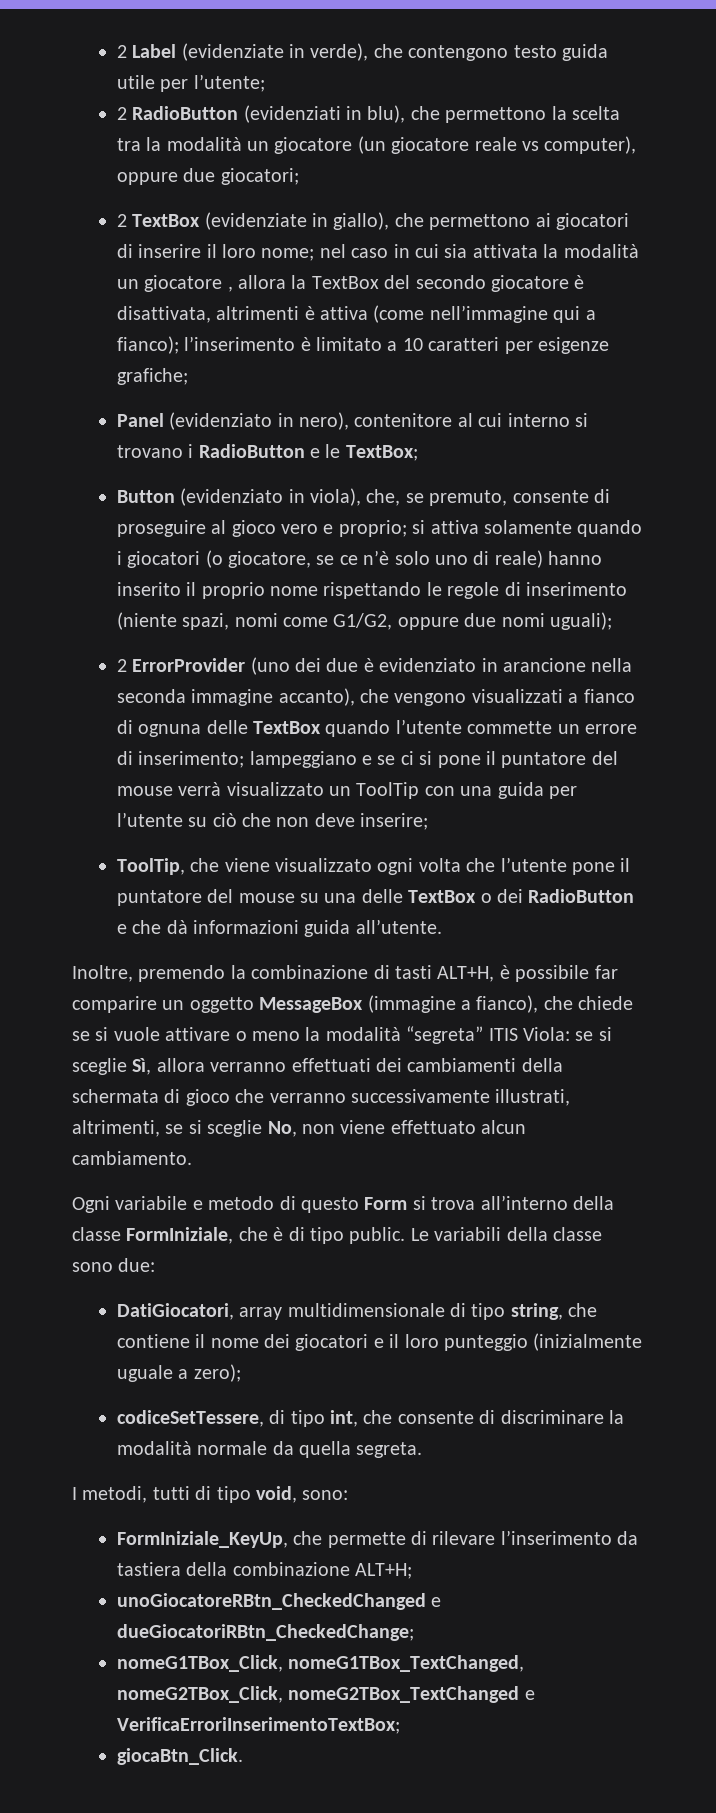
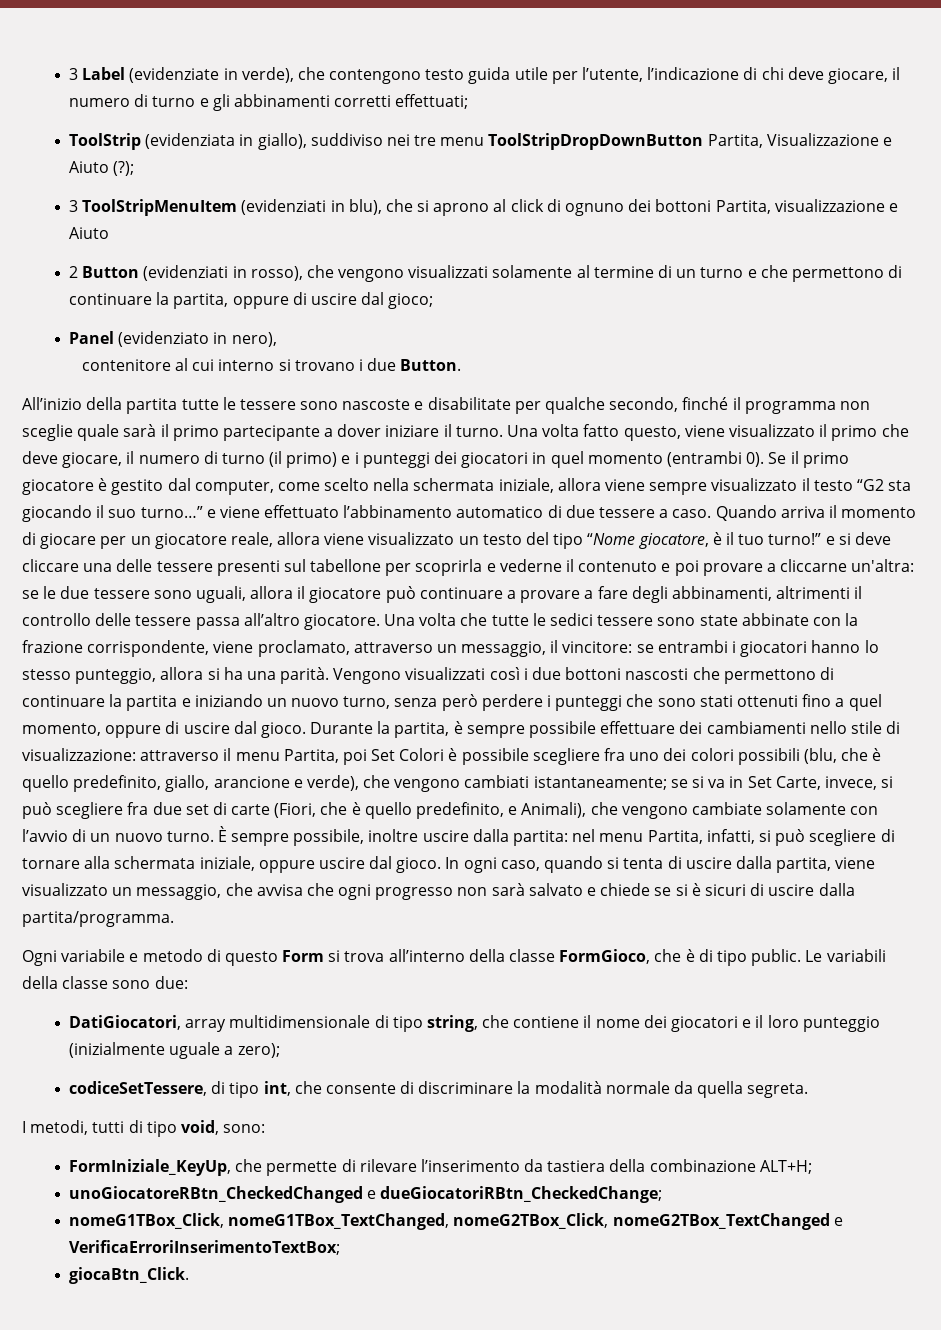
- 2 Label (evidenziate in verde), che contengono testo guida utile per l’utente;
- 2 RadioButton (evidenziati in blu), che permettono la scelta tra la modalità un giocatore (un giocatore reale vs computer), oppure due giocatori;
- 2 TextBox (evidenziate in giallo), che permettono ai giocatori di inserire il loro nome; nel caso in cui sia attivata la modalità un giocatore , allora la TextBox del secondo giocatore è disattivata, altrimenti è attiva (come nell’immagine qui a fianco); l’inserimento è limitato a 10 caratteri per esigenze grafiche;
+ 3 Label (evidenziate in verde), che contengono testo guida utile per l’utente, l’indicazione di chi deve giocare, il numero di turno e gli abbinamenti corretti effettuati;
+ ToolStrip (evidenziata in giallo), suddiviso nei tre menu ToolStripDropDownButton Partita, Visualizzazione e Aiuto (?);
+ 3 ToolStripMenuItem (evidenziati in blu), che si aprono al click di ognuno dei bottoni Partita, visualizzazione e Aiuto
+ 2 Button (evidenziati in rosso), che vengono visualizzati solamente al termine di un turno e che permettono di continuare la partita, oppure di uscire dal gioco;
- Panel (evidenziato in nero), contenitore al cui interno si trovano i RadioButton e le TextBox;
- Button (evidenziato in viola), che, se premuto, consente di proseguire al gioco vero e proprio; si attiva solamente quando i giocatori (o giocatore, se ce n’è solo uno di reale) hanno inserito il proprio nome rispettando le regole di inserimento (niente spazi, nomi come G1/G2, oppure due nomi uguali);
- 2 ErrorProvider (uno dei due è evidenziato in arancione nella seconda immagine accanto), che vengono visualizzati a fianco di ognuna delle TextBox quando l’utente commette un errore di inserimento; lampeggiano e se ci si pone il puntatore del mouse verrà visualizzato un ToolTip con una guida per l’utente su ciò che non deve inserire;
- ToolTip, che viene visualizzato ogni volta che l’utente pone il puntatore del mouse su una delle TextBox o dei RadioButton e che dà informazioni guida all’utente.
- Inoltre, premendo la combinazione di tasti ALT+H, è possibile far comparire un oggetto MessageBox (immagine a fianco), che chiede se si vuole attivare o meno la modalità “segreta” ITIS Viola: se si sceglie Sì, allora verranno effettuati dei cambiamenti della schermata di gioco che verranno successivamente illustrati, altrimenti, se si sceglie No, non viene effettuato alcun cambiamento.
+ Panel (evidenziato in nero),
+ contenitore al cui interno si trovano i due Button.
+ All’inizio della partita tutte le tessere sono nascoste e disabilitate per qualche secondo, finché il programma non sceglie quale sarà il primo partecipante a dover iniziare il turno. Una volta fatto questo, viene visualizzato il primo che deve giocare, il numero di turno (il primo) e i punteggi dei giocatori in quel momento (entrambi 0). Se il primo giocatore è gestito dal computer, come scelto nella schermata iniziale, allora viene sempre visualizzato il testo “G2 sta giocando il suo turno…” e viene effettuato l’abbinamento automatico di due tessere a caso. Quando arriva il momento di giocare per un giocatore reale, allora viene visualizzato un testo del tipo “Nome giocatore, è il tuo turno!” e si deve cliccare una delle tessere presenti sul tabellone per scoprirla e vederne il contenuto e poi provare a cliccarne un'altra: se le due tessere sono uguali, allora il giocatore può continuare a provare a fare degli abbinamenti, altrimenti il controllo delle tessere passa all’altro giocatore. Una volta che tutte le sedici tessere sono state abbinate con la frazione corrispondente, viene proclamato, attraverso un messaggio, il vincitore: se entrambi i giocatori hanno lo stesso punteggio, allora si ha una parità. Vengono visualizzati così i due bottoni nascosti che permettono di continuare la partita e iniziando un nuovo turno, senza però perdere i punteggi che sono stati ottenuti fino a quel momento, oppure di uscire dal gioco. Durante la partita, è sempre possibile effettuare dei cambiamenti nello stile di visualizzazione: attraverso il menu Partita, poi Set Colori è possibile scegliere fra uno dei colori possibili (blu, che è quello predefinito, giallo, arancione e verde), che vengono cambiati istantaneamente; se si va in Set Carte, invece, si può scegliere fra due set di carte (Fiori, che è quello predefinito, e Animali), che vengono cambiate solamente con l’avvio di un nuovo turno. È sempre possibile, inoltre uscire dalla partita: nel menu Partita, infatti, si può scegliere di tornare alla schermata iniziale, oppure uscire dal gioco. In ogni caso, quando si tenta di uscire dalla partita, viene visualizzato un messaggio, che avvisa che ogni progresso non sarà salvato e chiede se si è sicuri di uscire dalla partita/programma.
- Ogni variabile e metodo di questo Form si trova all’interno della classe FormIniziale, che è di tipo public.
+ Ogni variabile e metodo di questo Form si trova all’interno della classe FormGioco, che è di tipo public.

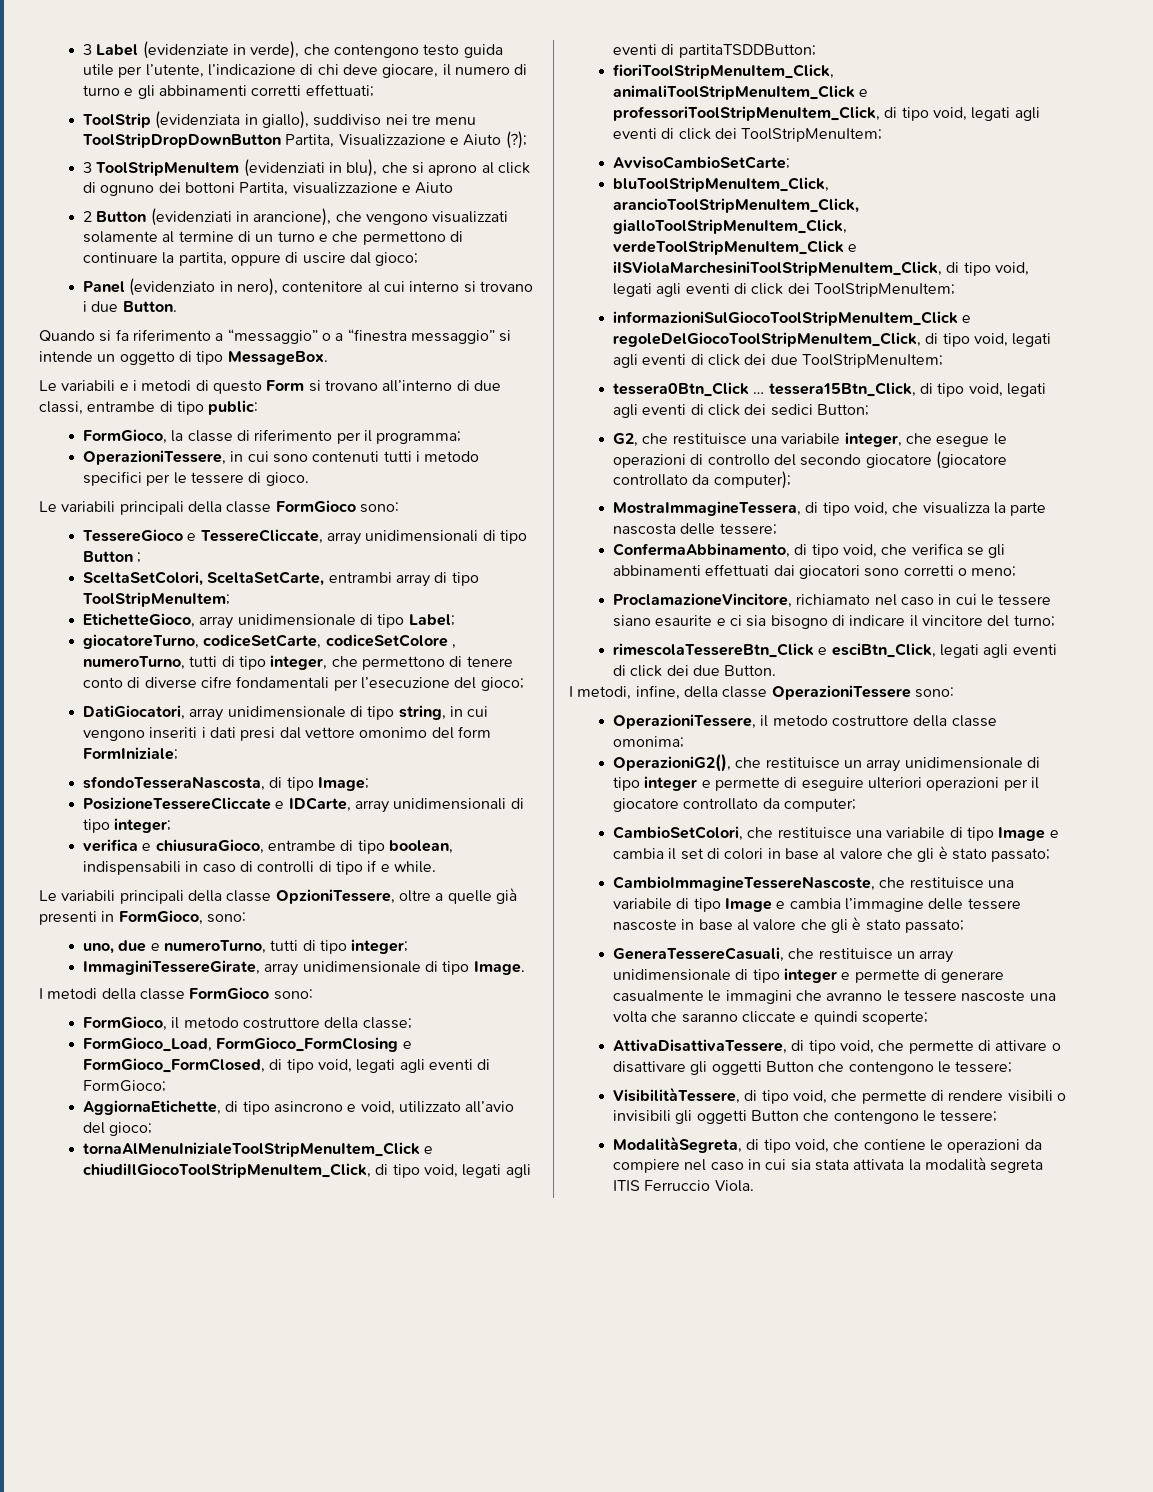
- 2 Button (evidenziati in rosso), che vengono visualizzati solamente al termine di un turno e che permettono di continuare la partita, oppure di uscire dal gioco;
+ 2 Button (evidenziati in arancione), che vengono visualizzati solamente al termine di un turno e che permettono di continuare la partita, oppure di uscire dal gioco;
- Panel (evidenziato in nero),
- contenitore al cui interno si trovano i due Button.
+ Panel (evidenziato in nero), contenitore al cui interno si trovano i due Button.
- All’inizio della partita tutte le tessere sono nascoste e disabilitate per qualche secondo, finché il programma non sceglie quale sarà il primo partecipante a dover iniziare il turno. Una volta fatto questo, viene visualizzato il primo che deve giocare, il numero di turno (il primo) e i punteggi dei giocatori in quel momento (entrambi 0). Se il primo giocatore è gestito dal computer, come scelto nella schermata iniziale, allora viene sempre visualizzato il testo “G2 sta giocando il suo turno…” e viene effettuato l’abbinamento automatico di due tessere a caso. Quando arriva il momento di giocare per un giocatore reale, allora viene visualizzato un testo del tipo “Nome giocatore, è il tuo turno!” e si deve cliccare una delle tessere presenti sul tabellone per scoprirla e vederne il contenuto e poi provare a cliccarne un'altra: se le due tessere sono uguali, allora il giocatore può continuare a provare a fare degli abbinamenti, altrimenti il controllo delle tessere passa all’altro giocatore. Una volta che tutte le sedici tessere sono state abbinate con la frazione corrispondente, viene proclamato, attraverso un messaggio, il vincitore: se entrambi i giocatori hanno lo stesso punteggio, allora si ha una parità. Vengono visualizzati così i due bottoni nascosti che permettono di continuare la partita e iniziando un nuovo turno, senza però perdere i punteggi che sono stati ottenuti fino a quel momento, oppure di uscire dal gioco. Durante la partita, è sempre possibile effettuare dei cambiamenti nello stile di visualizzazione: attraverso il menu Partita, poi Set Colori è possibile scegliere fra uno dei colori possibili (blu, che è quello predefinito, giallo, arancione e verde), che vengono cambiati istantaneamente; se si va in Set Carte, invece, si può scegliere fra due set di carte (Fiori, che è quello predefinito, e Animali), che vengono cambiate solamente con l’avvio di un nuovo turno. È sempre possibile, inoltre uscire dalla partita: nel menu Partita, infatti, si può scegliere di tornare alla schermata iniziale, oppure uscire dal gioco. In ogni caso, quando si tenta di uscire dalla partita, viene visualizzato un messaggio, che avvisa che ogni progresso non sarà salvato e chiede se si è sicuri di uscire dalla partita/programma.
- Ogni variabile e metodo di questo Form si trova all’interno della classe FormGioco, che è di tipo public. Le variabili della classe sono due:
+ Quando si fa riferimento a “messaggio” o a “finestra messaggio” si intende un oggetto di tipo MessageBox.
+ Le variabili e i metodi di questo Form si trovano all’interno di due classi, entrambe di tipo public:
+ FormGioco, la classe di riferimento per il programma;
+ OperazioniTessere, in cui sono contenuti tutti i metodo specifici per le tessere di gioco.
+ Le variabili principali della classe FormGioco sono:
+ TessereGioco e TessereCliccate, array unidimensionali di tipo Button ;
+ SceltaSetColori, SceltaSetCarte, entrambi array di tipo ToolStripMenuItem;
+ EtichetteGioco, array unidimensionale di tipo Label;
+ giocatoreTurno, codiceSetCarte, codiceSetColore , numeroTurno, tutti di tipo integer, che permettono di tenere conto di diverse cifre fondamentali per l’esecuzione del gioco;
- DatiGiocatori, array multidimensionale di tipo string, che contiene il nome dei giocatori e il loro punteggio (inizialmente uguale a zero);
- codiceSetTessere, di tipo int, che consente di discriminare la modalità normale da quella segreta.
- I metodi, tutti di tipo void, sono:
- FormIniziale_KeyUp, che permette di rilevare l’inserimento da tastiera della combinazione ALT+H;
- unoGiocatoreRBtn_CheckedChanged e dueGiocatoriRBtn_CheckedChange;
- nomeG1TBox_Click, nomeG1TBox_TextChanged, nomeG2TBox_Click, nomeG2TBox_TextChanged e VerificaErroriInserimentoTextBox;
- giocaBtn_Click.
+ DatiGiocatori, array unidimensionale di tipo string, in cui vengono inseriti i dati presi dal vettore omonimo del form FormIniziale;
+ sfondoTesseraNascosta, di tipo Image;
+ PosizioneTessereCliccate e IDCarte, array unidimensionali di tipo integer;
+ verifica e chiusuraGioco, entrambe di tipo boolean, indispensabili in caso di controlli di tipo if e while.
+ Le variabili principali della classe OpzioniTessere, oltre a quelle già presenti in FormGioco, sono:
+ uno, due e numeroTurno, tutti di tipo integer;
+ ImmaginiTessereGirate, array unidimensionale di tipo Image.
+ I metodi della classe FormGioco sono:
+ FormGioco, il metodo costruttore della classe;
+ FormGioco_Load, FormGioco_FormClosing e FormGioco_FormClosed, di tipo void, legati agli eventi di FormGioco;
+ AggiornaEtichette, di tipo asincrono e void, utilizzato all’avio del gioco;
+ tornaAlMenuInizialeToolStripMenuItem_Click e chiudiIlGiocoToolStripMenuItem_Click, di tipo void, legati agli eventi di partitaTSDDButton;
+ fioriToolStripMenuItem_Click, animaliToolStripMenuItem_Click e professoriToolStripMenuItem_Click, di tipo void, legati agli eventi di click dei ToolStripMenuItem;
+ AvvisoCambioSetCarte;
+ bluToolStripMenuItem_Click, arancioToolStripMenuItem_Click, gialloToolStripMenuItem_Click, verdeToolStripMenuItem_Click e iISViolaMarchesiniToolStripMenuItem_Click, di tipo void, legati agli eventi di click dei ToolStripMenuItem;
+ informazioniSulGiocoToolStripMenuItem_Click e regoleDelGiocoToolStripMenuItem_Click, di tipo void, legati agli eventi di click dei due ToolStripMenuItem;
+ tessera0Btn_Click … tessera15Btn_Click, di tipo void, legati agli eventi di click dei sedici Button;
+ G2, che restituisce una variabile integer, che esegue le operazioni di controllo del secondo giocatore (giocatore controllato da computer);
+ MostraImmagineTessera, di tipo void, che visualizza la parte nascosta delle tessere;
+ ConfermaAbbinamento, di tipo void, che verifica se gli abbinamenti effettuati dai giocatori sono corretti o meno;
+ ProclamazioneVincitore, richiamato nel caso in cui le tessere siano esaurite e ci sia bisogno di indicare il vincitore del turno;
+ rimescolaTessereBtn_Click e esciBtn_Click, legati agli eventi di click dei due Button.
+ I metodi, infine, della classe OperazioniTessere sono:
+ OperazioniTessere, il metodo costruttore della classe omonima;
+ OperazioniG2(), che restituisce un array unidimensionale di tipo integer e permette di eseguire ulteriori operazioni per il giocatore controllato da computer;
+ CambioSetColori, che restituisce una variabile di tipo Image e cambia il set di colori in base al valore che gli è stato passato;
+ CambioImmagineTessereNascoste, che restituisce una variabile di tipo Image e cambia l’immagine delle tessere nascoste in base al valore che gli è stato passato;
+ GeneraTessereCasuali, che restituisce un array unidimensionale di tipo integer e permette di generare casualmente le immagini che avranno le tessere nascoste una volta che saranno cliccate e quindi scoperte;
+ AttivaDisattivaTessere, di tipo void, che permette di attivare o disattivare gli oggetti Button che contengono le tessere;
+ VisibilitàTessere, di tipo void, che permette di rendere visibili o invisibili gli oggetti Button che contengono le tessere;
+ ModalitàSegreta, di tipo void, che contiene le operazioni da compiere nel caso in cui sia stata attivata la modalità segreta ITIS Ferruccio Viola.

